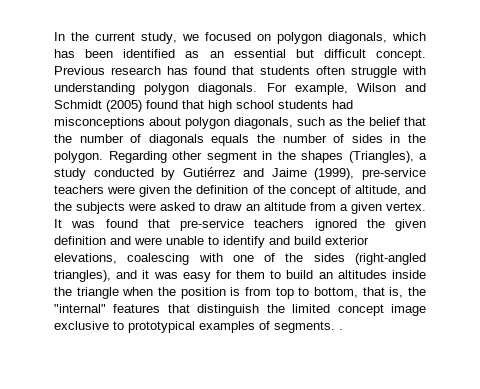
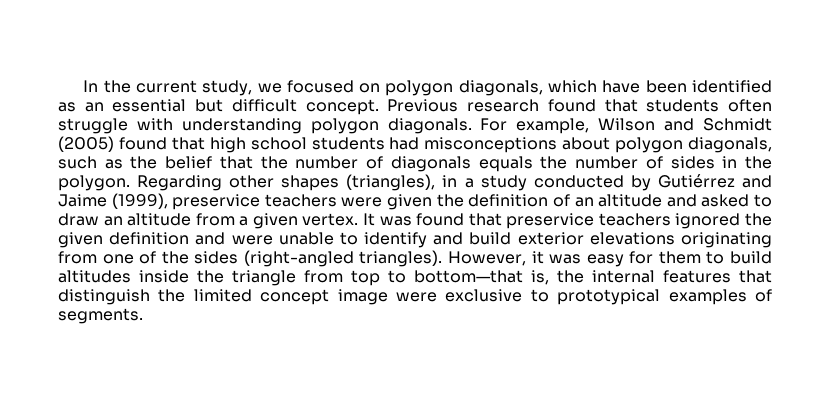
- In the current study, we focused on polygon diagonals, which has been identified as an essential but difficult concept.
+ In the current study, we focused on polygon diagonals, which have been identified as an essential but difficult concept.
- Previous research has found that students often struggle with understanding polygon diagonals.
+ Previous research found that students often struggle with understanding polygon diagonals.
- Regarding other segment in the shapes (Triangles), a study conducted by Gutiérrez and Jaime (1999), pre-service teachers were given the definition of the concept of altitude, and the subjects were asked to draw an altitude from a given vertex.
+ Regarding other shapes (triangles), in a study conducted by Gutiérrez and Jaime (1999), preservice teachers were given the definition of an altitude and asked to draw an altitude from a given vertex.
- It was found that pre-service teachers ignored the given definition and were unable to identify and build exterior elevations, coalescing with one of the sides (right-angled triangles), and it was easy for them to build an altitudes inside the triangle when the position is from top to bottom, that is, the "internal" features that distinguish the limited concept image exclusive to prototypical examples of segments. .
+ It was found that preservice teachers ignored the given definition and were unable to identify and build exterior elevations originating from one of the sides (right-angled triangles). However, it was easy for them to build altitudes inside the triangle from top to bottom—that is, the internal features that distinguish the limited concept image were exclusive to prototypical examples of segments.

